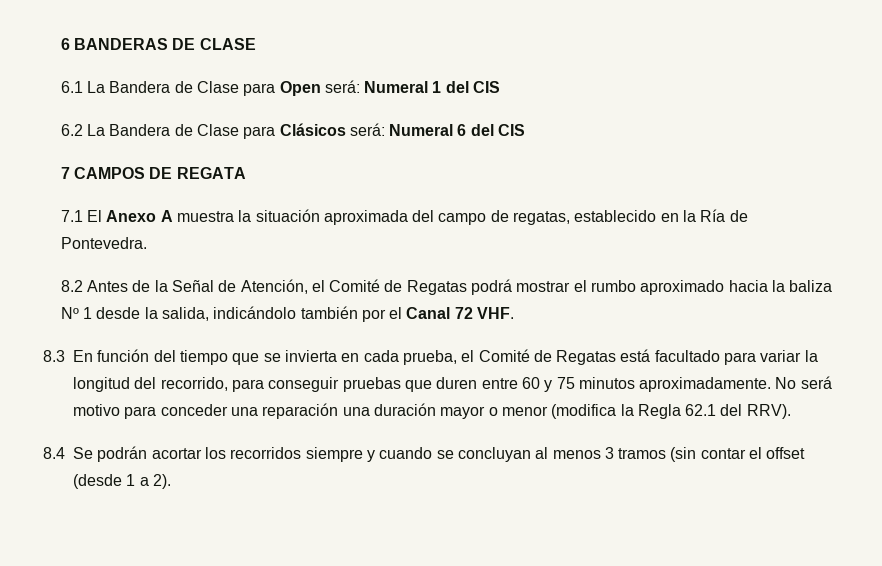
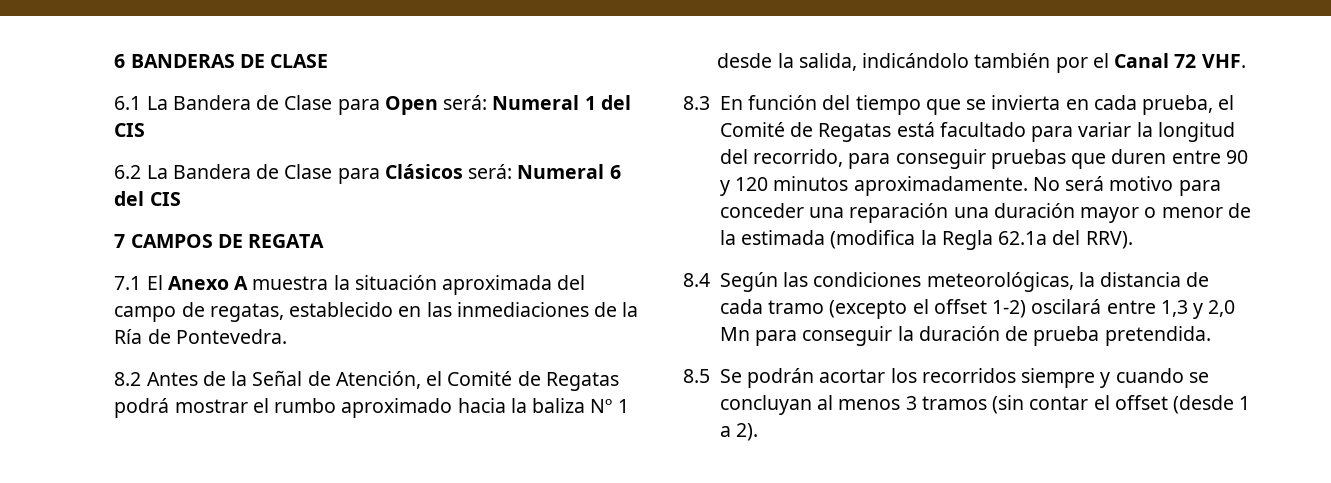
- 7.1 El Anexo A muestra la situación aproximada del campo de regatas, establecido en la Ría de Pontevedra.
+ 7.1 El Anexo A muestra la situación aproximada del campo de regatas, establecido en las inmediaciones de la Ría de Pontevedra.
- 8.3 En función del tiempo que se invierta en cada prueba, el Comité de Regatas está facultado para variar la longitud del recorrido, para conseguir pruebas que duren entre 60 y 75 minutos aproximadamente.
+ 8.3 En función del tiempo que se invierta en cada prueba, el Comité de Regatas está facultado para variar la longitud del recorrido, para conseguir pruebas que duren entre 90 y 120 minutos aproximadamente.
- No será motivo para conceder una reparación una duración mayor o menor (modifica la Regla 62.1 del RRV).
+ No será motivo para conceder una reparación una duración mayor o menor de la estimada (modifica la Regla 62.1a del RRV).
- 8.4 Se podrán acortar los recorridos siempre y cuando se concluyan al menos 3 tramos (sin contar el offset (desde 1 a 2).
+ 8.4 Según las condiciones meteorológicas, la distancia de cada tramo (excepto el offset 1-2) oscilará entre 1,3 y 2,0 Mn para conseguir la duración de prueba pretendida.
+ 8.5 Se podrán acortar los recorridos siempre y cuando se concluyan al menos 3 tramos (sin contar el offset (desde 1 a 2).

